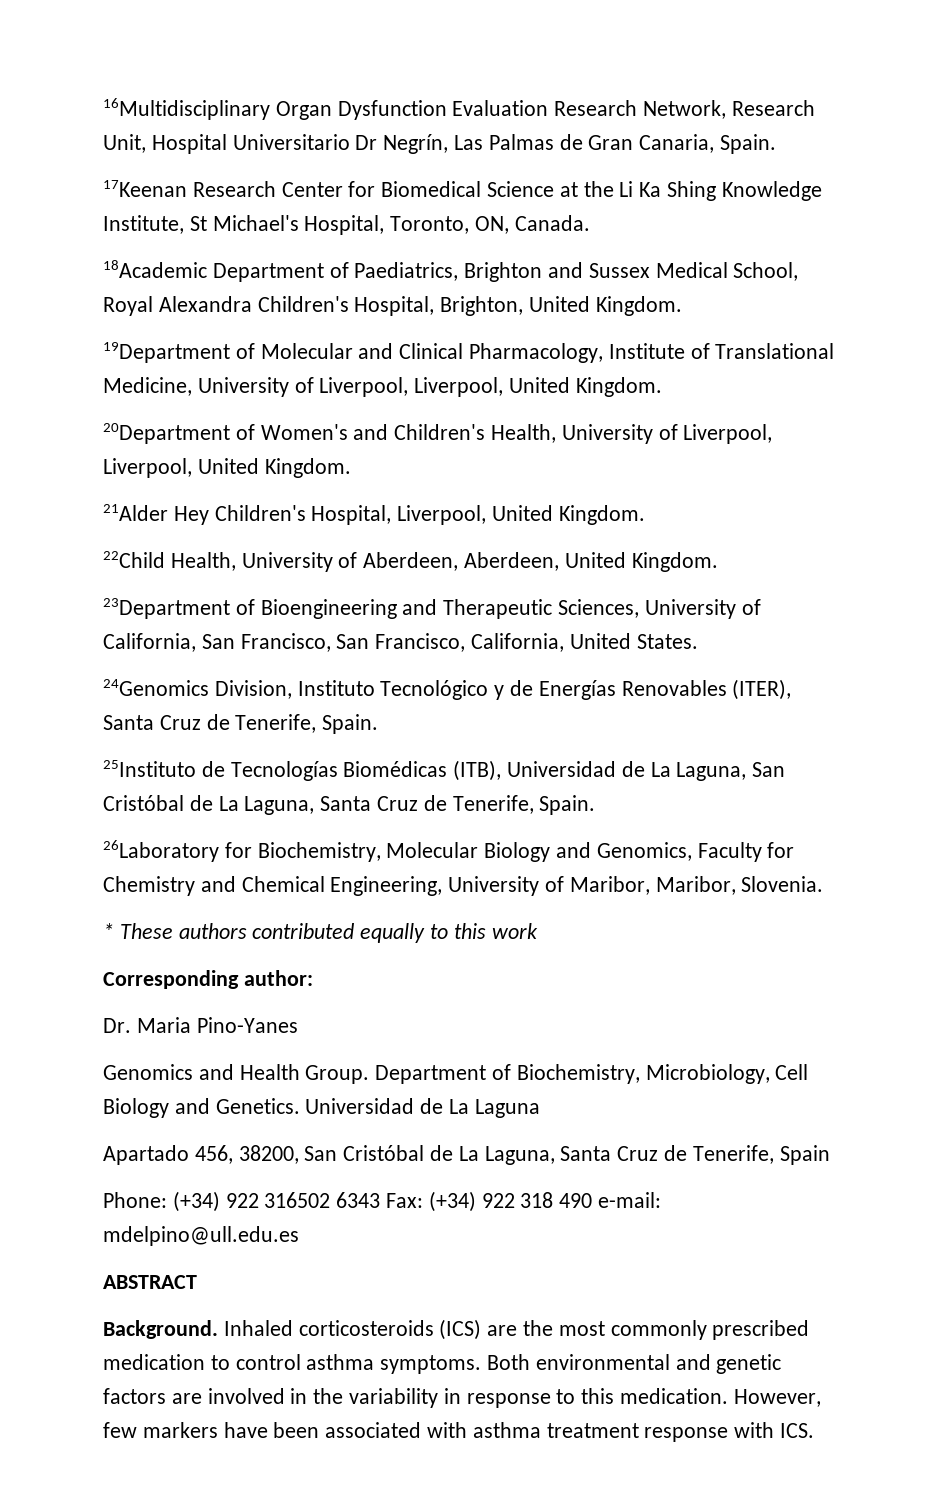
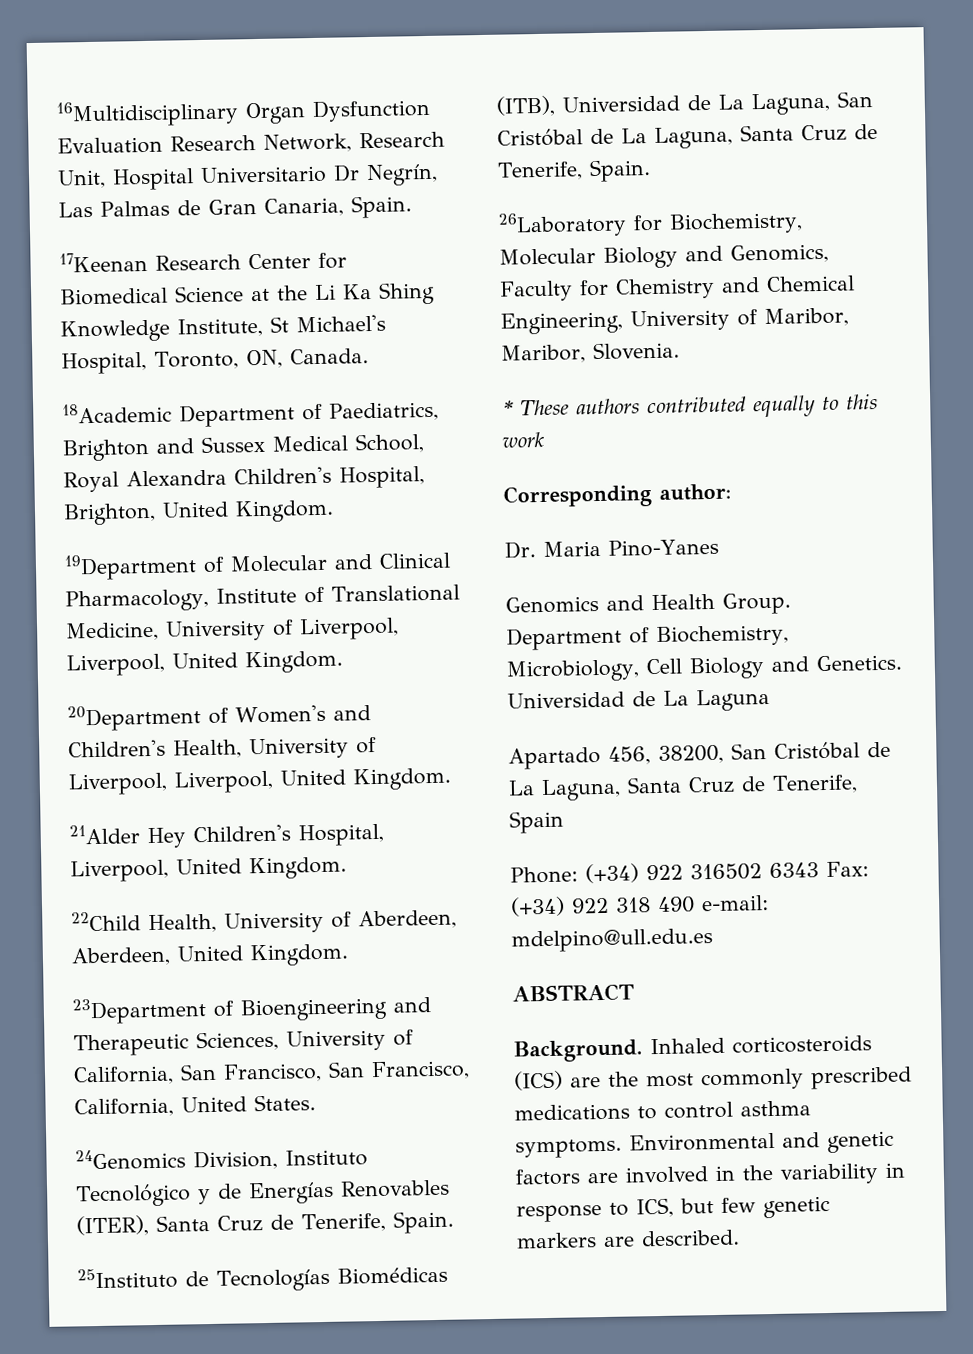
- Inhaled corticosteroids (ICS) are the most commonly prescribed medication to control asthma symptoms.
+ Inhaled corticosteroids (ICS) are the most commonly prescribed medications to control asthma symptoms.
- Both environmental and genetic factors are involved in the variability in response to this medication. However, few markers have been associated with asthma treatment response with ICS.
+ Environmental and genetic factors are involved in the variability in response to ICS, but few genetic markers are described.

